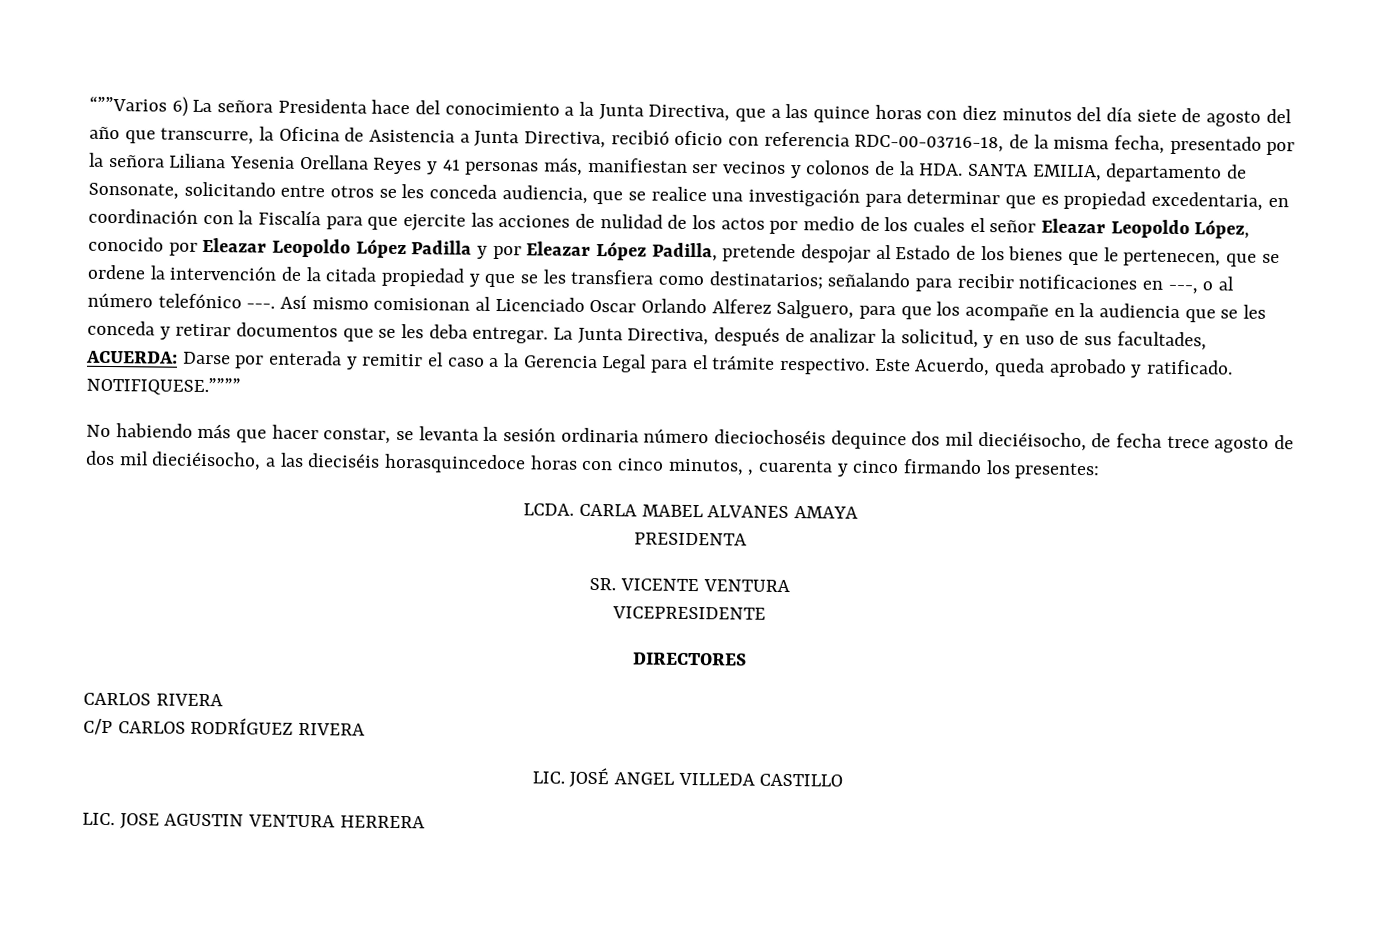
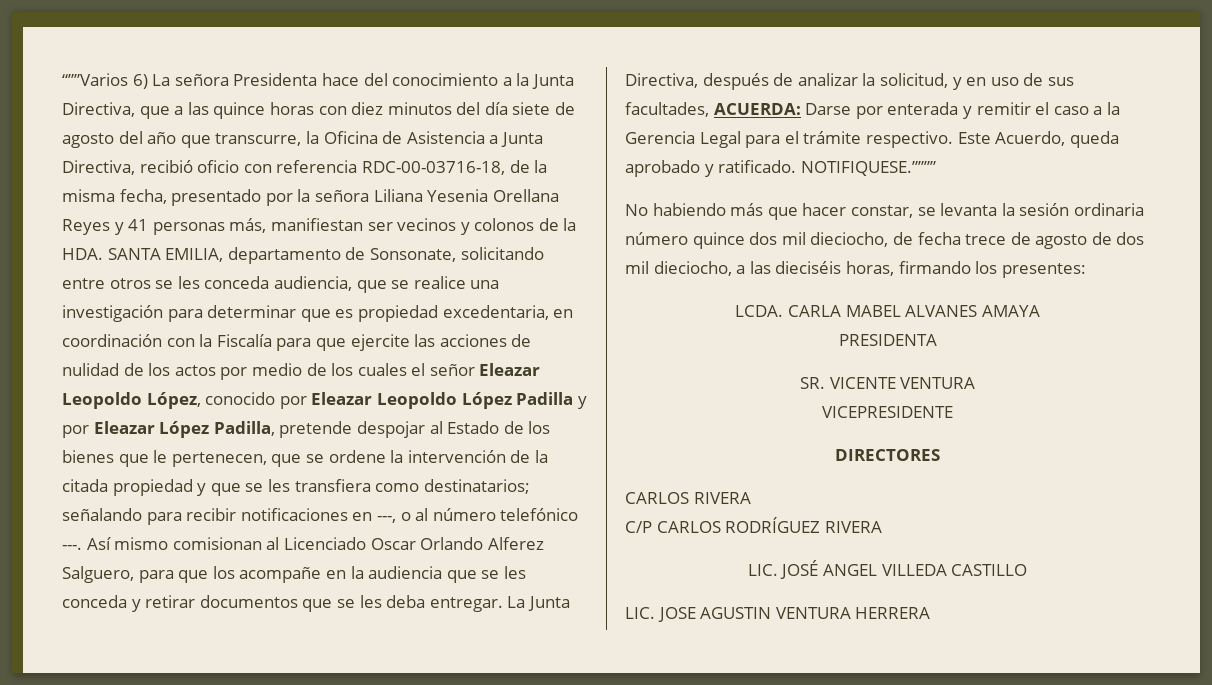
- No habiendo más que hacer constar, se levanta la sesión ordinaria número dieciochoséis dequince dos mil dieciéisocho, de fecha trece agosto de dos mil dieciéisocho, a las dieciséis horasquincedoce horas con cinco minutos, , cuarenta y cinco firmando los presentes:
+ No habiendo más que hacer constar, se levanta la sesión ordinaria número quince dos mil dieciocho, de fecha trece de agosto de dos mil dieciocho, a las dieciséis horas, firmando los presentes:

